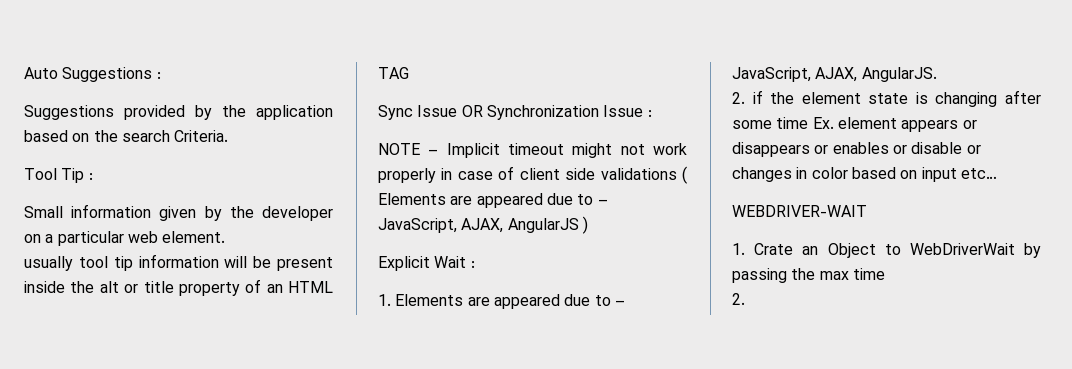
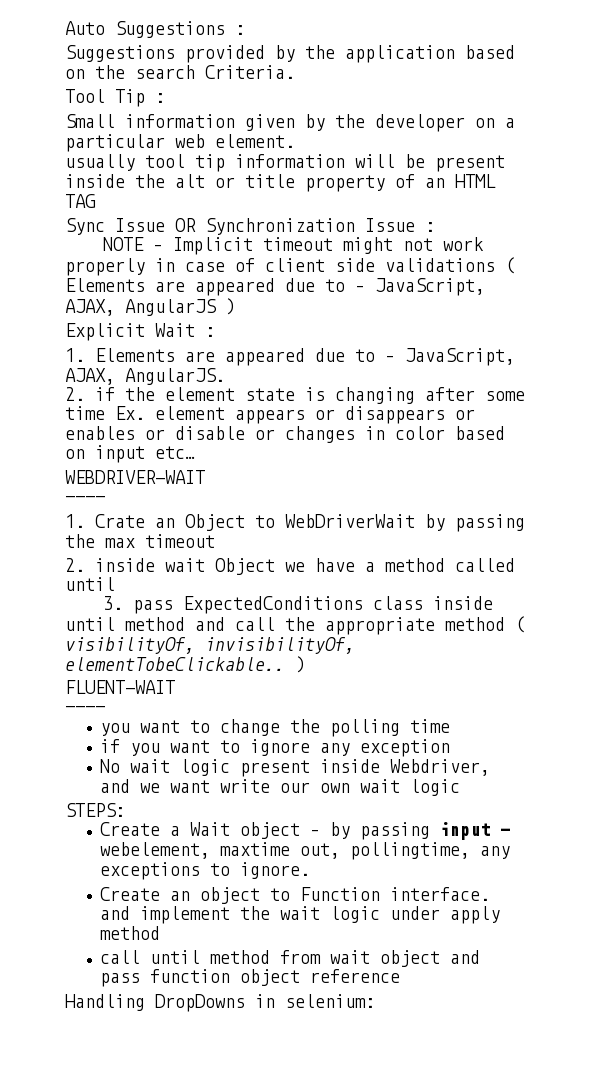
  WEBDRIVER-WAIT
+ ----
- 1. Crate an Object to WebDriverWait by passing the max time
- 2.
+ 1. Crate an Object to WebDriverWait by passing the max timeout
+ 2. inside wait Object we have a method called until
+ 3. pass ExpectedConditions class inside until method and call the appropriate method ( visibilityOf, invisibilityOf, elementTobeClickable.. )
+ FLUENT-WAIT
+ ----
+ you want to change the polling time
+ if you want to ignore any exception
+ No wait logic present inside Webdriver, and we want write our own wait logic
+ STEPS:
+ Create a Wait object – by passing input – webelement, maxtime out, pollingtime, any exceptions to ignore.
+ Create an object to Function interface. and implement the wait logic under apply method
+ call until method from wait object and pass function object reference
+ Handling DropDowns in selenium:

